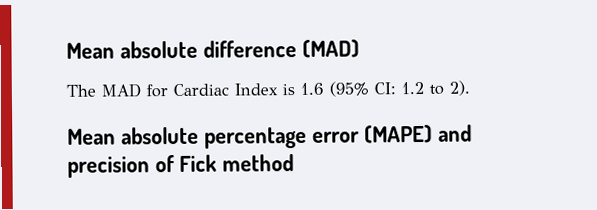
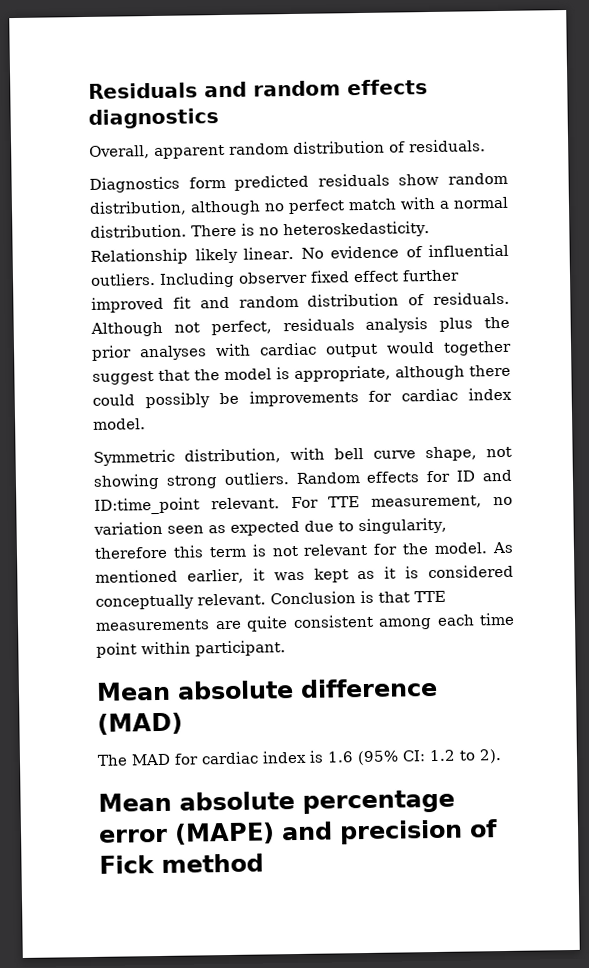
+ Residuals and random effects diagnostics
+ Overall, apparent random distribution of residuals.
+ Diagnostics form predicted residuals show random distribution, although no perfect match with a normal distribution. There is no heteroskedasticity. Relationship likely linear. No evidence of influential outliers. Including observer fixed effect further improved fit and random distribution of residuals. Although not perfect, residuals analysis plus the prior analyses with cardiac output would together suggest that the model is appropriate, although there could possibly be improvements for cardiac index model.
+ Symmetric distribution, with bell curve shape, not showing strong outliers. Random effects for ID and ID:time_point relevant. For TTE measurement, no variation seen as expected due to singularity, therefore this term is not relevant for the model. As mentioned earlier, it was kept as it is considered conceptually relevant. Conclusion is that TTE measurements are quite consistent among each time point within participant.
- The MAD for Cardiac Index is 1.6 (95% CI: 1.2 to 2).
+ The MAD for cardiac index is 1.6 (95% CI: 1.2 to 2).

